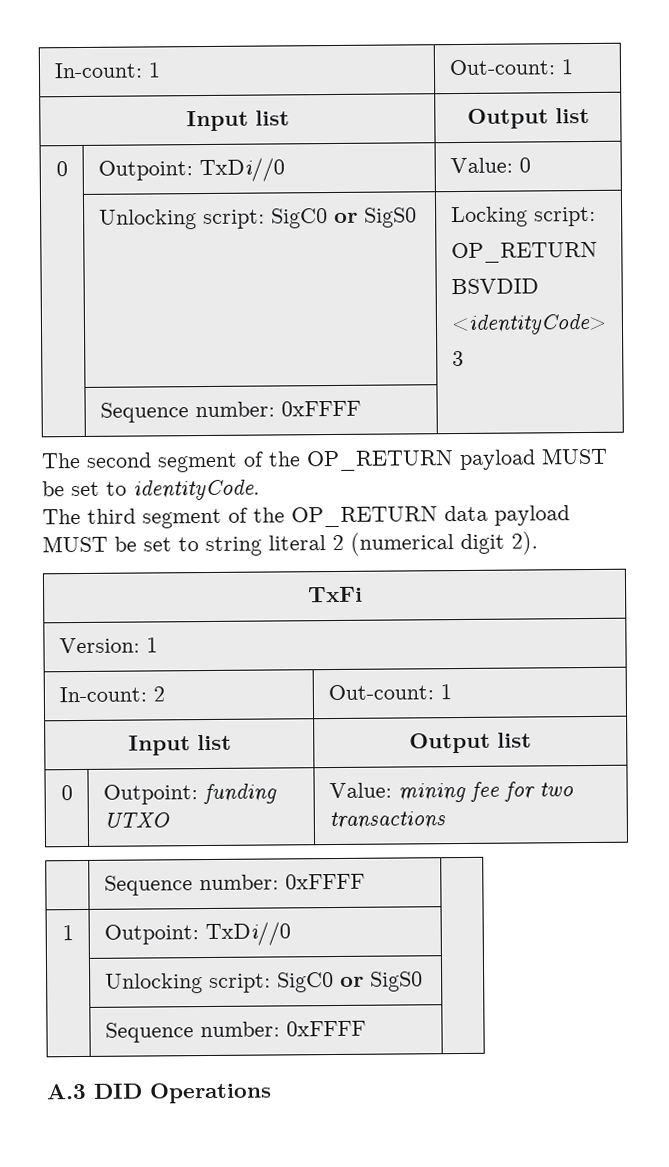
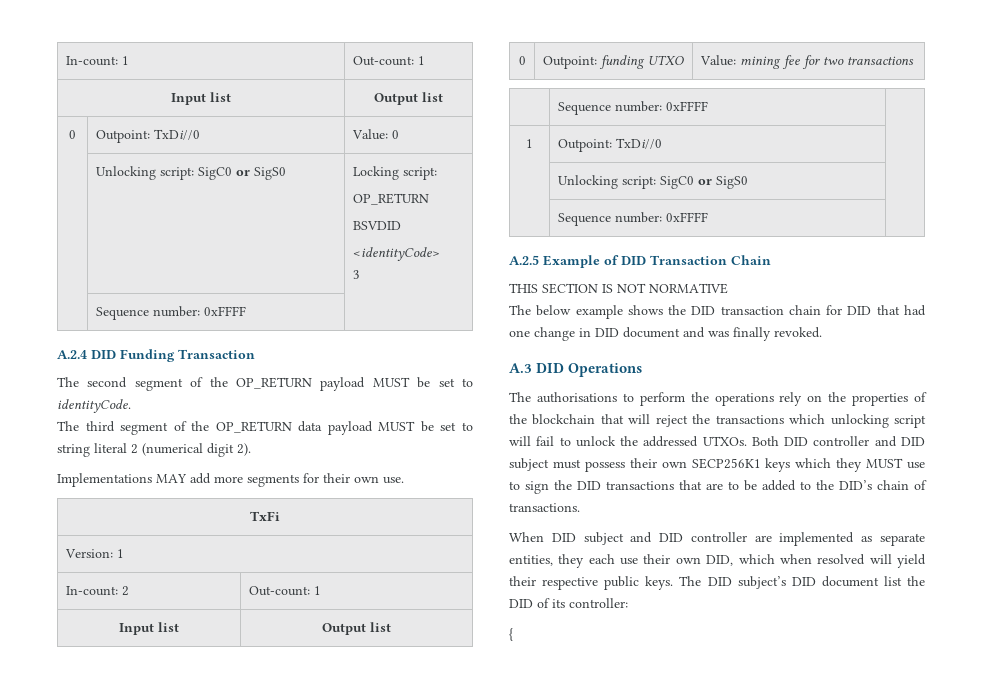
+ A.2.4 DID Funding Transaction
+ Implementations MAY add more segments for their own use.
+ A.2.5 Example of DID Transaction Chain
+ THIS SECTION IS NOT NORMATIVE
+ The below example shows the DID transaction chain for DID that had one change in DID document and was finally revoked.
  A.3 DID Operations
+ The authorisations to perform the operations rely on the properties of the blockchain that will reject the transactions which unlocking script will fail to unlock the addressed UTXOs. Both DID controller and DID subject must possess their own SECP256K1 keys which they MUST use to sign the DID transactions that are to be added to the DID’s chain of transactions.
+ When DID subject and DID controller are implemented as separate entities, they each use their own DID, which when resolved will yield their respective public keys. The DID subject’s DID document list the DID of its controller:
+ {

